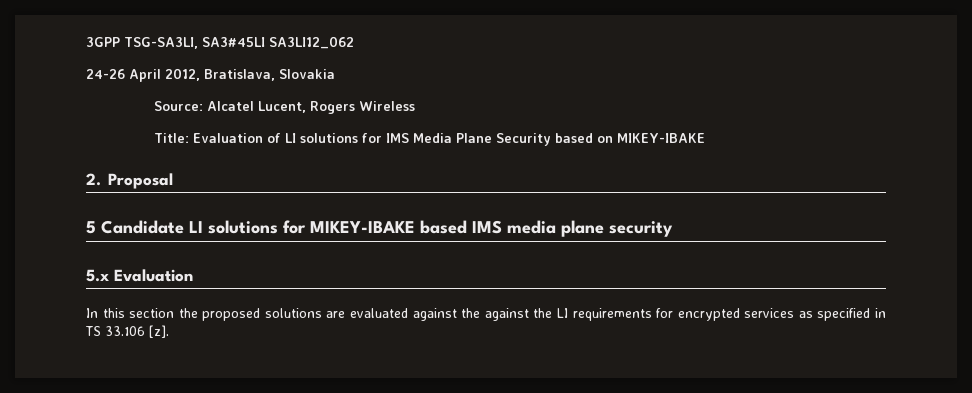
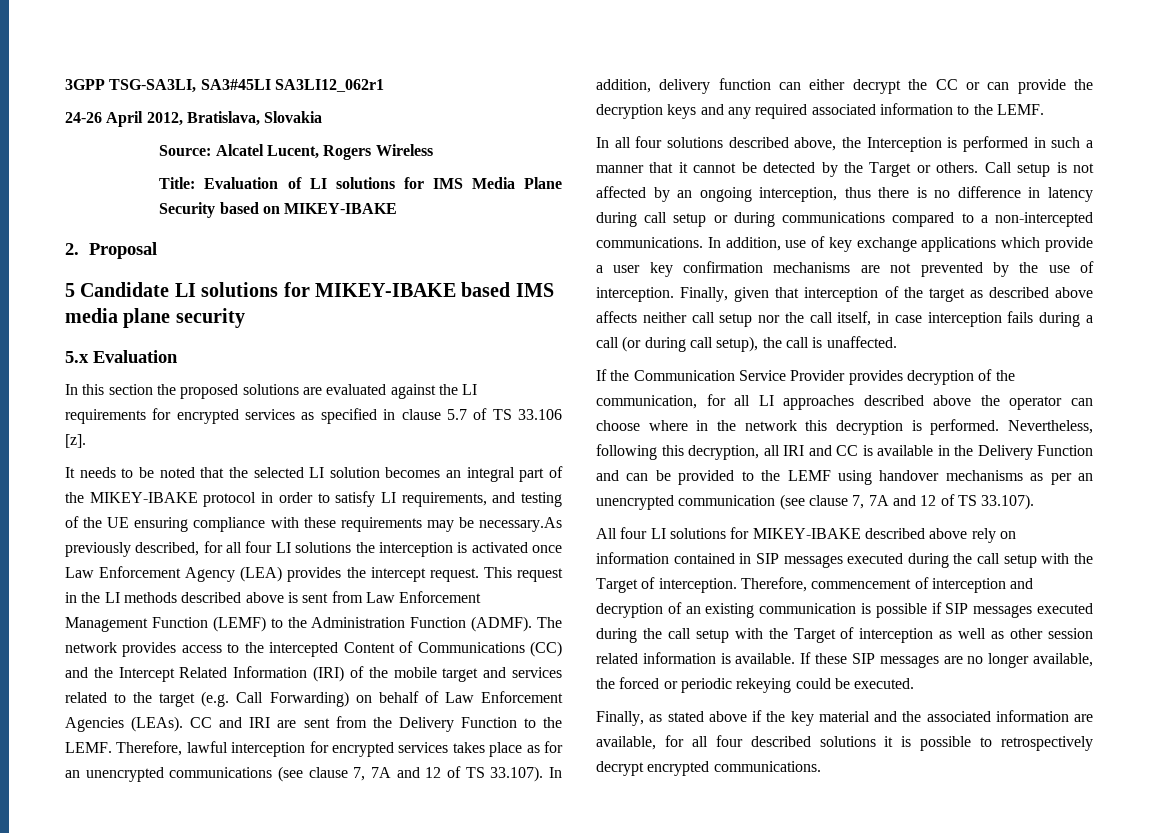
- 3GPP TSG-SA3LI, SA3#45LI SA3LI12_062
+ 3GPP TSG-SA3LI, SA3#45LI SA3LI12_062r1
- In this section the proposed solutions are evaluated against the against the LI requirements for encrypted services as specified in TS 33.106 [z].
+ In this section the proposed solutions are evaluated against the LI requirements for encrypted services as specified in clause 5.7 of TS 33.106 [z].
+ It needs to be noted that the selected LI solution becomes an integral part of the MIKEY-IBAKE protocol in order to satisfy LI requirements, and testing of the UE ensuring compliance with these requirements may be necessary.As previously described, for all four LI solutions the interception is activated once Law Enforcement Agency (LEA) provides the intercept request. This request in the LI methods described above is sent from Law Enforcement Management Function (LEMF) to the Administration Function (ADMF). The network provides access to the intercepted Content of Communications (CC) and the Intercept Related Information (IRI) of the mobile target and services related to the target (e.g. Call Forwarding) on behalf of Law Enforcement Agencies (LEAs). CC and IRI are sent from the Delivery Function to the LEMF. Therefore, lawful interception for encrypted services takes place as for an unencrypted communications (see clause 7, 7A and 12 of TS 33.107). In addition, delivery function can either decrypt the CC or can provide the decryption keys and any required associated information to the LEMF.
+ In all four solutions described above, the Interception is performed in such a manner that it cannot be detected by the Target or others. Call setup is not affected by an ongoing interception, thus there is no difference in latency during call setup or during communications compared to a non-intercepted communications. In addition, use of key exchange applications which provide a user key confirmation mechanisms are not prevented by the use of interception. Finally, given that interception of the target as described above affects neither call setup nor the call itself, in case interception fails during a call (or during call setup), the call is unaffected.
+ If the Communication Service Provider provides decryption of the communication, for all LI approaches described above the operator can choose where in the network this decryption is performed. Nevertheless, following this decryption, all IRI and CC is available in the Delivery Function and can be provided to the LEMF using handover mechanisms as per an unencrypted communication (see clause 7, 7A and 12 of TS 33.107).
+ All four LI solutions for MIKEY-IBAKE described above rely on information contained in SIP messages executed during the call setup with the Target of interception. Therefore, commencement of interception and decryption of an existing communication is possible if SIP messages executed during the call setup with the Target of interception as well as other session related information is available. If these SIP messages are no longer available, the forced or periodic rekeying could be executed.
+ Finally, as stated above if the key material and the associated information are available, for all four described solutions it is possible to retrospectively decrypt encrypted communications.

